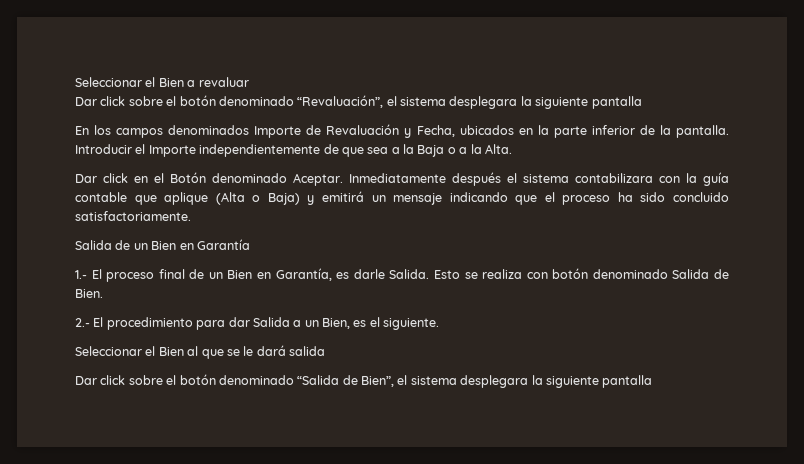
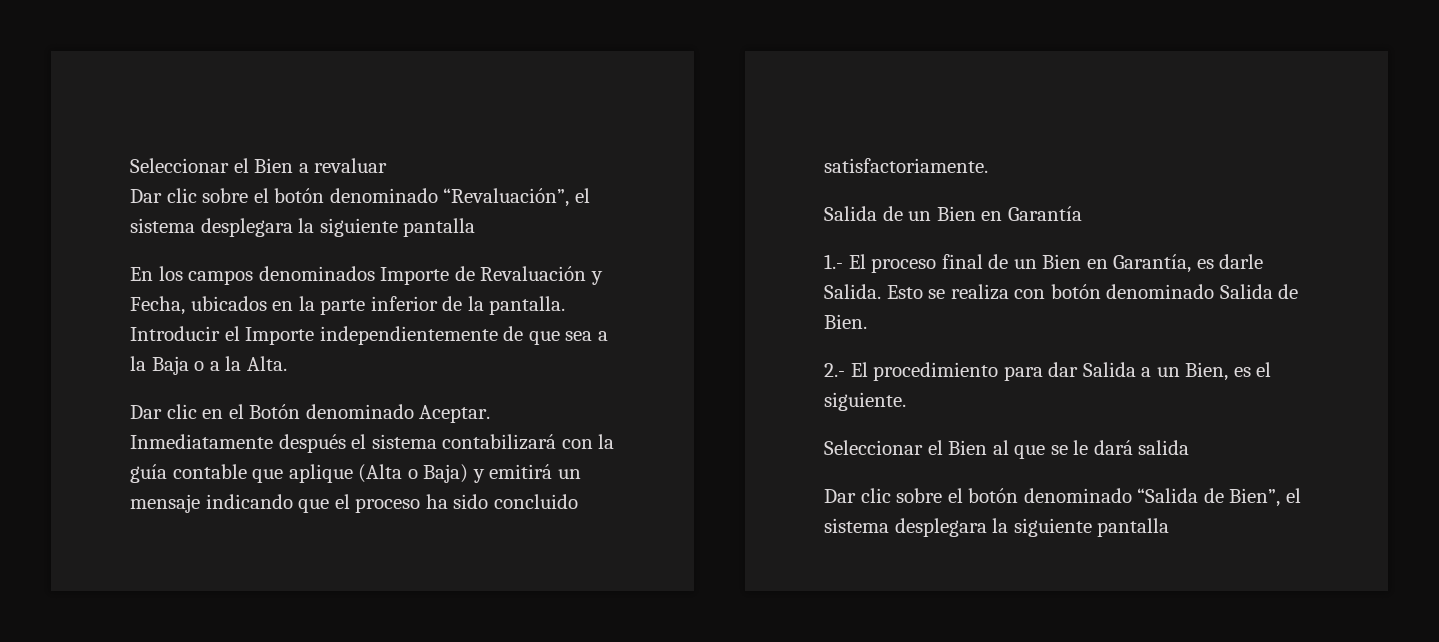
- Dar click sobre el botón denominado “Revaluación”, el sistema desplegara la siguiente pantalla
+ Dar clic sobre el botón denominado “Revaluación”, el sistema desplegara la siguiente pantalla
- Dar click en el Botón denominado Aceptar.
+ Dar clic en el Botón denominado Aceptar.
- Inmediatamente después el sistema contabilizara con la guía contable que aplique (Alta o Baja) y emitirá un mensaje indicando que el proceso ha sido concluido satisfactoriamente.
+ Inmediatamente después el sistema contabilizará con la guía contable que aplique (Alta o Baja) y emitirá un mensaje indicando que el proceso ha sido concluido satisfactoriamente.
- Dar click sobre el botón denominado “Salida de Bien”, el sistema desplegara la siguiente pantalla
+ Dar clic sobre el botón denominado “Salida de Bien”, el sistema desplegara la siguiente pantalla

